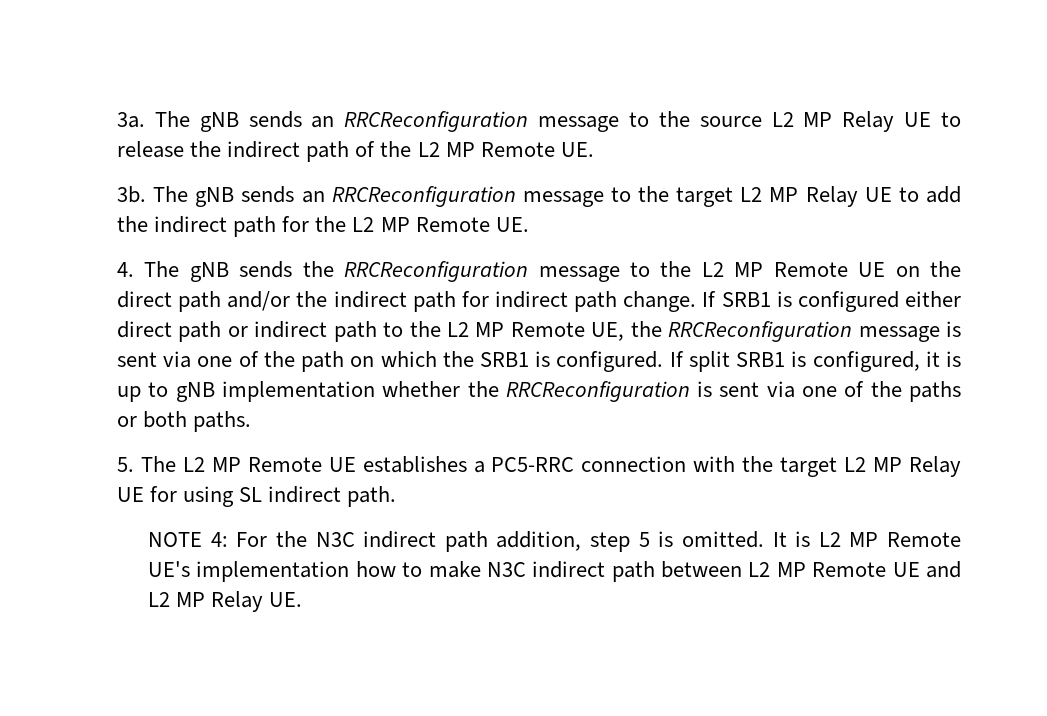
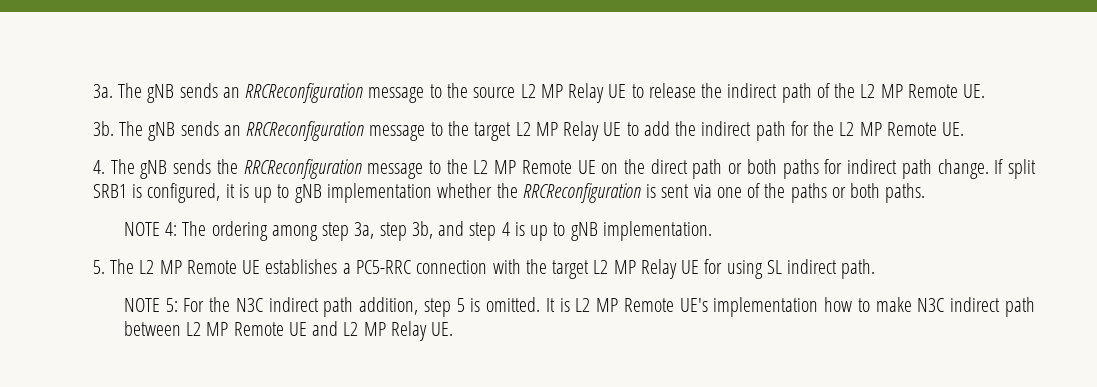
- 4. The gNB sends the RRCReconfiguration message to the L2 MP Remote UE on the direct path and/or the indirect path for indirect path change.
+ 4. The gNB sends the RRCReconfiguration message to the L2 MP Remote UE on the direct path or both paths for indirect path change.
- If SRB1 is configured either direct path or indirect path to the L2 MP Remote UE, the RRCReconfiguration message is sent via one of the path on which the SRB1 is configured. If split SRB1 is configured, it is up to gNB implementation whether the RRCReconfiguration is sent via one of the paths or both paths.
+ If split SRB1 is configured, it is up to gNB implementation whether the RRCReconfiguration is sent via one of the paths or both paths.
+ NOTE 4: The ordering among step 3a, step 3b, and step 4 is up to gNB implementation.
- NOTE 4: For the N3C indirect path addition, step 5 is omitted.
+ NOTE 5: For the N3C indirect path addition, step 5 is omitted.

